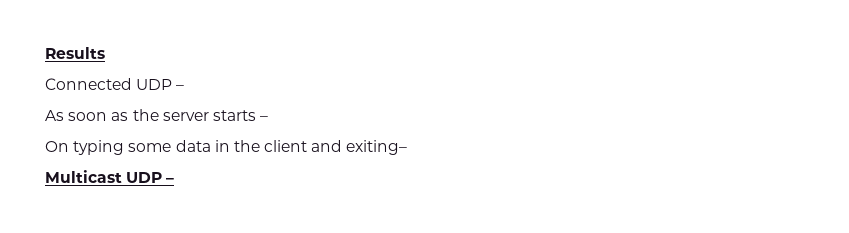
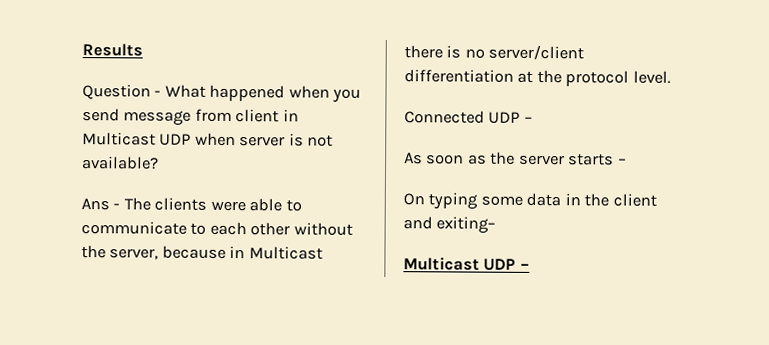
+ Question - What happened when you send message from client in Multicast UDP when server is not available?
+ Ans - The clients were able to communicate to each other without the server, because in Multicast there is no server/client differentiation at the protocol level.

